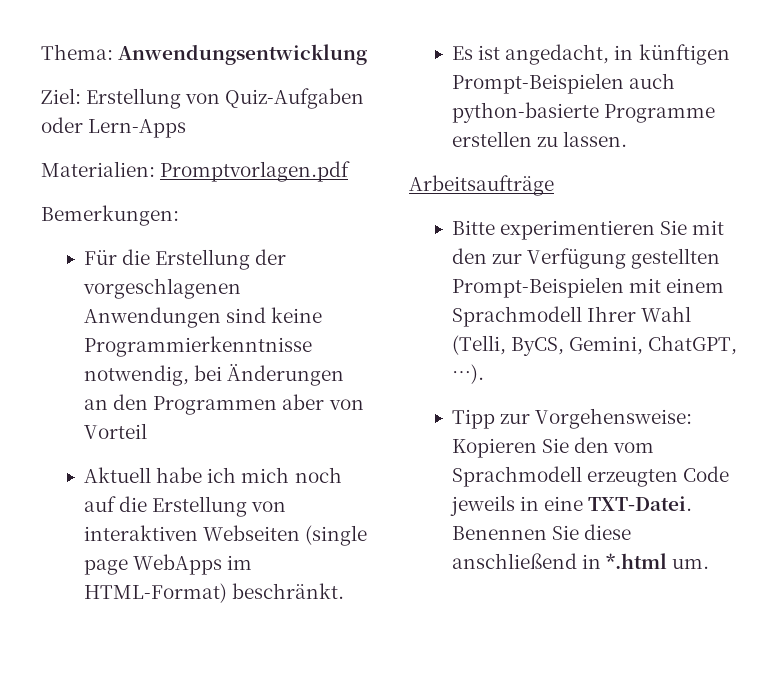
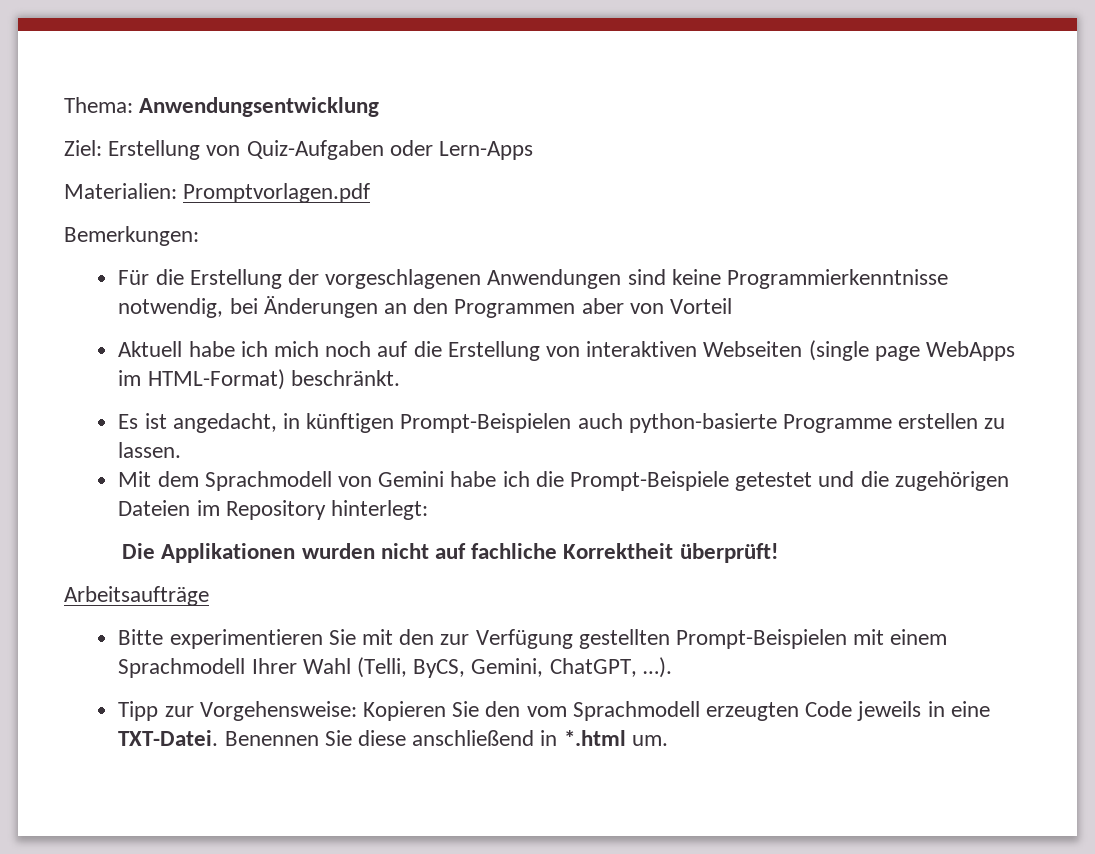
+ Mit dem Sprachmodell von Gemini habe ich die Prompt-Beispiele getestet und die zugehörigen Dateien im Repository hinterlegt:
+ Die Applikationen wurden nicht auf fachliche Korrektheit überprüft!

